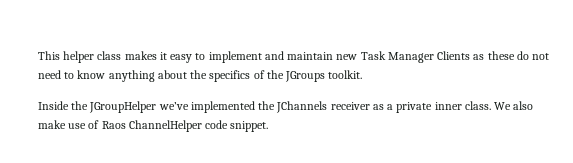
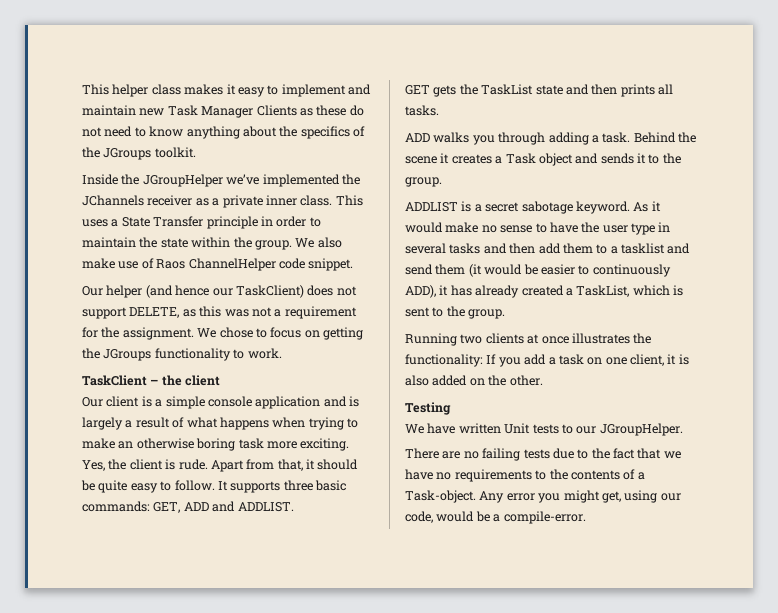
+ This uses a State Transfer principle in order to maintain the state within the group.
+ Our helper (and hence our TaskClient) does not support DELETE, as this was not a requirement for the assignment. We chose to focus on getting the JGroups functionality to work.
+ TaskClient – the client
+ Our client is a simple console application and is largely a result of what happens when trying to make an otherwise boring task more exciting. Yes, the client is rude. Apart from that, it should be quite easy to follow. It supports three basic commands: GET, ADD and ADDLIST.
+ GET gets the TaskList state and then prints all tasks.
+ ADD walks you through adding a task. Behind the scene it creates a Task object and sends it to the group.
+ ADDLIST is a secret sabotage keyword. As it would make no sense to have the user type in several tasks and then add them to a tasklist and send them (it would be easier to continuously ADD), it has already created a TaskList, which is sent to the group.
+ Running two clients at once illustrates the functionality: If you add a task on one client, it is also added on the other.
+ Testing
+ We have written Unit tests to our JGroupHelper.
+ There are no failing tests due to the fact that we have no requirements to the contents of a Task-object. Any error you might get, using our code, would be a compile-error.

